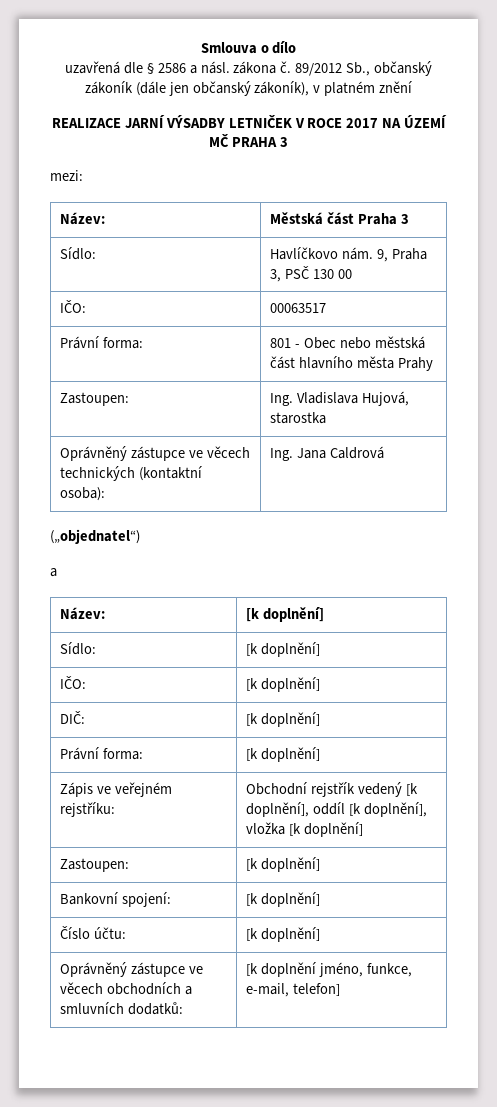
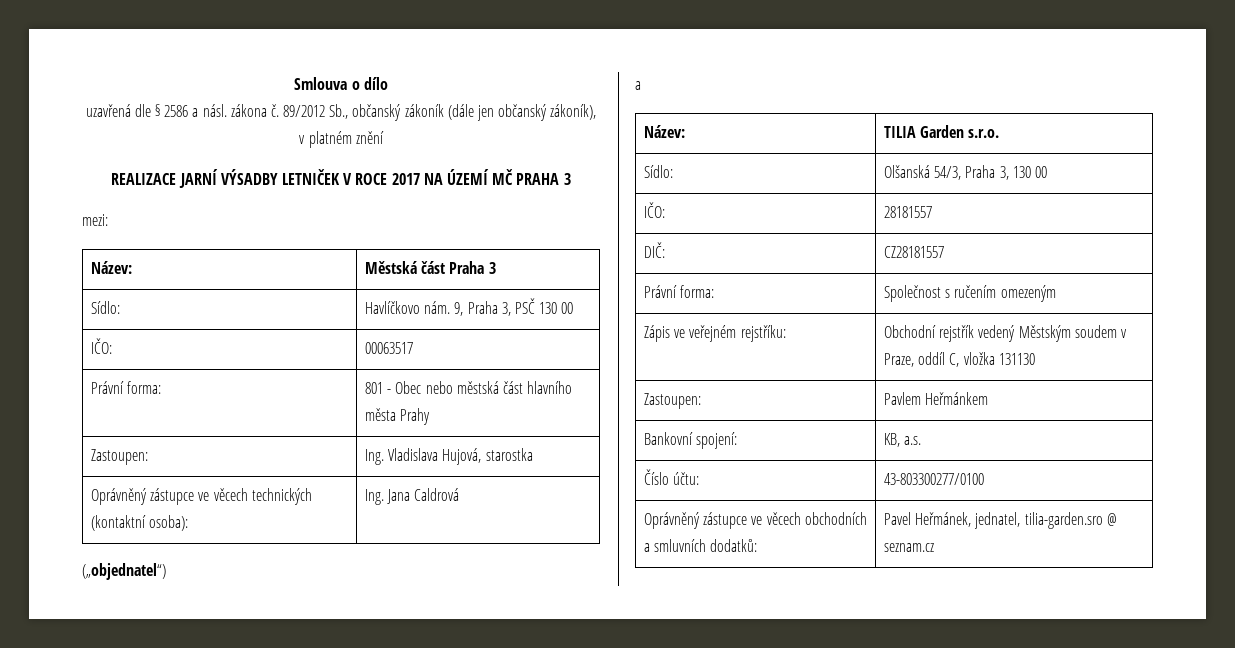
- Název: | [k doplnění]
- Sídlo: | [k doplnění]
- IČO: | [k doplnění]
+ Název: | TILIA Garden s.r.o.
+ Sídlo: | Olšanská 54/3, Praha 3, 130 00
+ IČO: | 28181557
- DIČ: | [k doplnění]
- Právní forma: | [k doplnění]
+ DIČ: | CZ28181557
+ Právní forma: | Společnost s ručením omezeným
- Zápis ve veřejném rejstříku: | Obchodní rejstřík vedený [k doplnění], oddíl [k doplnění], vložka [k doplnění]
- Zastoupen: | [k doplnění]
+ Zápis ve veřejném rejstříku: | Obchodní rejstřík vedený Městským soudem v Praze, oddíl C, vložka 131130
+ Zastoupen: | Pavlem Heřmánkem
- Bankovní spojení: | [k doplnění]
+ Bankovní spojení: | KB, a.s.
- Číslo účtu: | [k doplnění]
+ Číslo účtu: | 43-803300277/0100
- Oprávněný zástupce ve věcech obchodních a smluvních dodatků: | [k doplnění jméno, funkce, e-mail, telefon]
+ Oprávněný zástupce ve věcech obchodních a smluvních dodatků: | Pavel Heřmánek, jednatel, tilia-garden.sro @ seznam.cz

